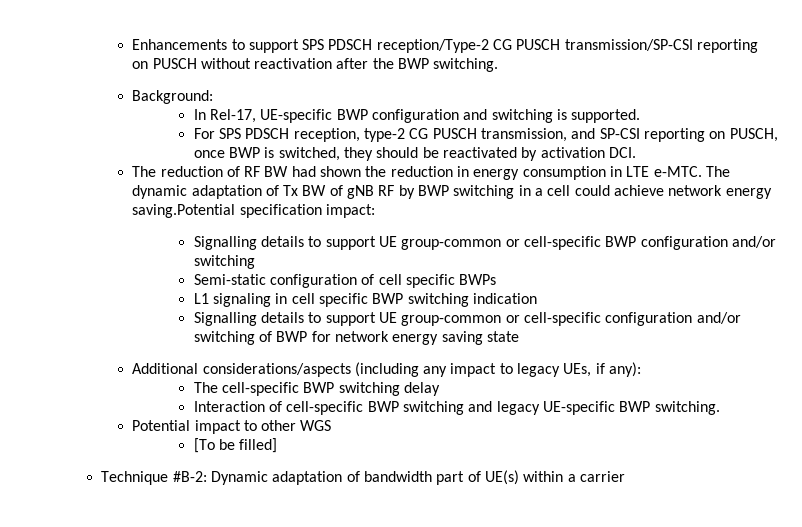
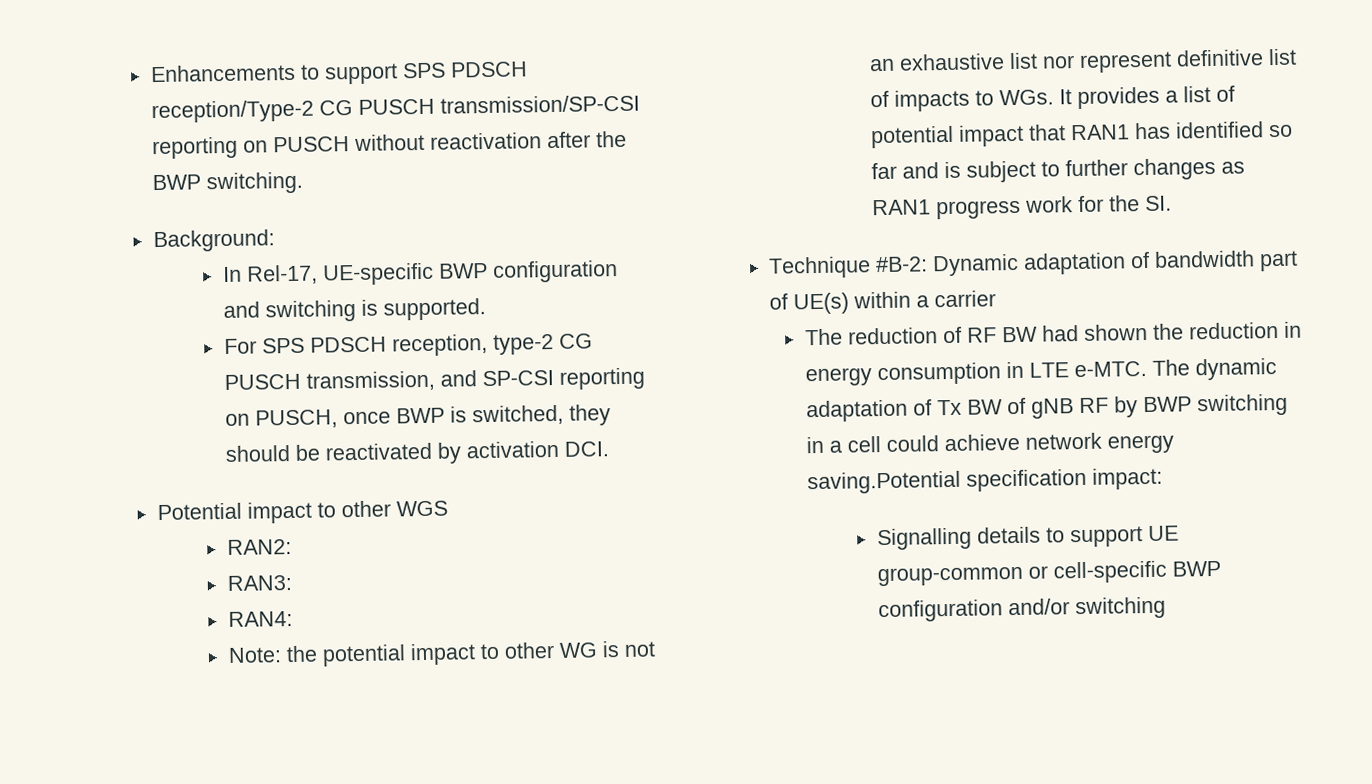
+ Potential impact to other WGS
+ RAN2:
+ RAN3:
+ RAN4:
+ Note: the potential impact to other WG is not an exhaustive list nor represent definitive list of impacts to WGs. It provides a list of potential impact that RAN1 has identified so far and is subject to further changes as RAN1 progress work for the SI.
+ Technique #B-2: Dynamic adaptation of bandwidth part of UE(s) within a carrier
- Semi-static configuration of cell specific BWPs
- L1 signaling in cell specific BWP switching indication
- Signalling details to support UE group-common or cell-specific configuration and/or switching of BWP for network energy saving state
- Additional considerations/aspects (including any impact to legacy UEs, if any):
- The cell-specific BWP switching delay
- Interaction of cell-specific BWP switching and legacy UE-specific BWP switching.
- Potential impact to other WGS
- [To be filled]
- Technique #B-2: Dynamic adaptation of bandwidth part of UE(s) within a carrier

